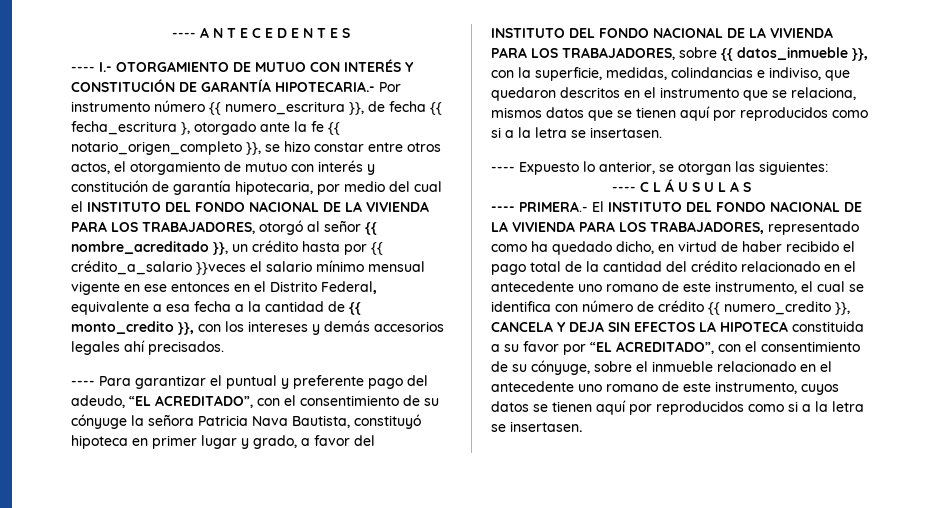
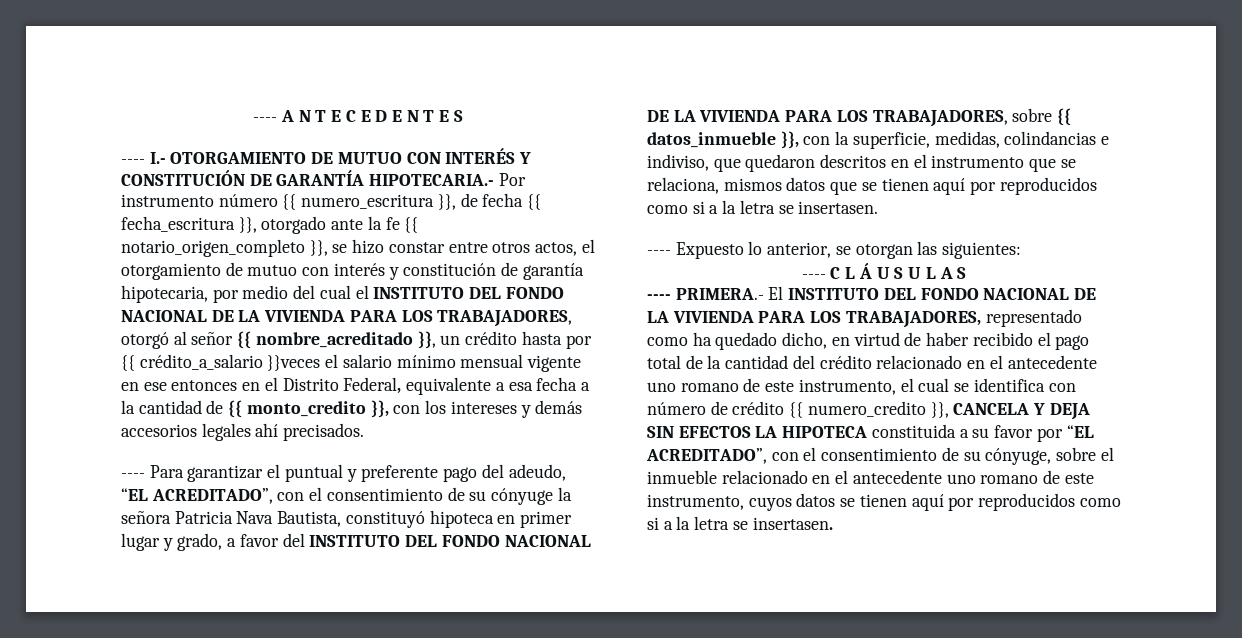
- ---- I.- OTORGAMIENTO DE MUTUO CON INTERÉS Y CONSTITUCIÓN DE GARANTÍA HIPOTECARIA.- Por instrumento número {{ numero_escritura }}, de fecha {{ fecha_escritura }, otorgado ante la fe {{ notario_origen_completo }}, se hizo constar entre otros actos, el otorgamiento de mutuo con interés y constitución de garantía hipotecaria, por medio del cual el INSTITUTO DEL FONDO NACIONAL DE LA VIVIENDA PARA LOS TRABAJADORES, otorgó al señor {{ nombre_acreditado }}, un crédito hasta por {{ crédito_a_salario }}veces el salario mínimo mensual vigente en ese entonces en el Distrito Federal, equivalente a esa fecha a la cantidad de {{ monto_credito }}, con los intereses y demás accesorios legales ahí precisados.
+ ---- I.- OTORGAMIENTO DE MUTUO CON INTERÉS Y CONSTITUCIÓN DE GARANTÍA HIPOTECARIA.- Por instrumento número {{ numero_escritura }}, de fecha {{ fecha_escritura }}, otorgado ante la fe {{ notario_origen_completo }}, se hizo constar entre otros actos, el otorgamiento de mutuo con interés y constitución de garantía hipotecaria, por medio del cual el INSTITUTO DEL FONDO NACIONAL DE LA VIVIENDA PARA LOS TRABAJADORES, otorgó al señor {{ nombre_acreditado }}, un crédito hasta por {{ crédito_a_salario }}veces el salario mínimo mensual vigente en ese entonces en el Distrito Federal, equivalente a esa fecha a la cantidad de {{ monto_credito }}, con los intereses y demás accesorios legales ahí precisados.

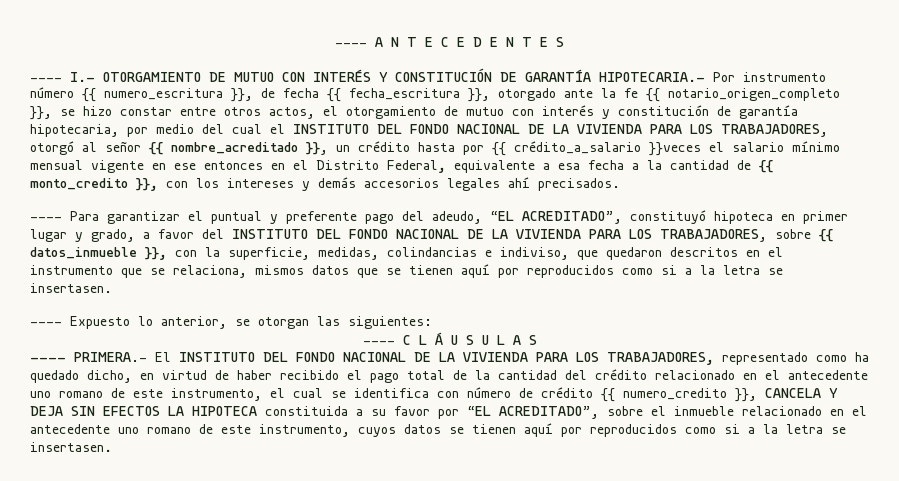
- ---- Para garantizar el puntual y preferente pago del adeudo, “EL ACREDITADO”, con el consentimiento de su cónyuge la señora Patricia Nava Bautista, constituyó hipoteca en primer lugar y grado, a favor del INSTITUTO DEL FONDO NACIONAL DE LA VIVIENDA PARA LOS TRABAJADORES, sobre {{ datos_inmueble }}, con la superficie, medidas, colindancias e indiviso, que quedaron descritos en el instrumento que se relaciona, mismos datos que se tienen aquí por reproducidos como si a la letra se insertasen.
+ ---- Para garantizar el puntual y preferente pago del adeudo, “EL ACREDITADO”, constituyó hipoteca en primer lugar y grado, a favor del INSTITUTO DEL FONDO NACIONAL DE LA VIVIENDA PARA LOS TRABAJADORES, sobre {{ datos_inmueble }}, con la superficie, medidas, colindancias e indiviso, que quedaron descritos en el instrumento que se relaciona, mismos datos que se tienen aquí por reproducidos como si a la letra se insertasen.
- ---- PRIMERA.- El INSTITUTO DEL FONDO NACIONAL DE LA VIVIENDA PARA LOS TRABAJADORES, representado como ha quedado dicho, en virtud de haber recibido el pago total de la cantidad del crédito relacionado en el antecedente uno romano de este instrumento, el cual se identifica con número de crédito {{ numero_credito }}, CANCELA Y DEJA SIN EFECTOS LA HIPOTECA constituida a su favor por “EL ACREDITADO”, con el consentimiento de su cónyuge, sobre el inmueble relacionado en el antecedente uno romano de este instrumento, cuyos datos se tienen aquí por reproducidos como si a la letra se insertasen.
+ ---- PRIMERA.- El INSTITUTO DEL FONDO NACIONAL DE LA VIVIENDA PARA LOS TRABAJADORES, representado como ha quedado dicho, en virtud de haber recibido el pago total de la cantidad del crédito relacionado en el antecedente uno romano de este instrumento, el cual se identifica con número de crédito {{ numero_credito }}, CANCELA Y DEJA SIN EFECTOS LA HIPOTECA constituida a su favor por “EL ACREDITADO”, sobre el inmueble relacionado en el antecedente uno romano de este instrumento, cuyos datos se tienen aquí por reproducidos como si a la letra se insertasen.

